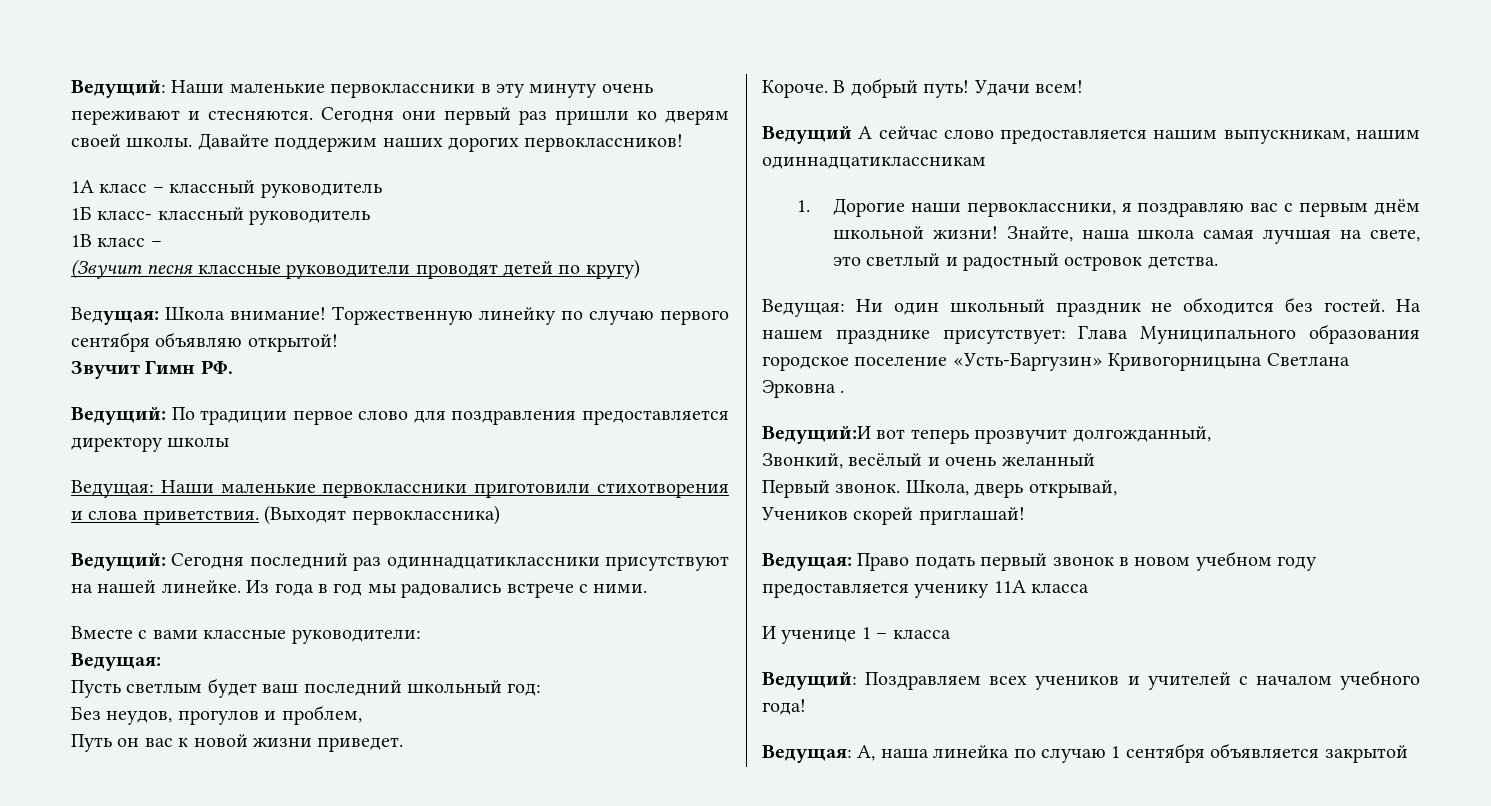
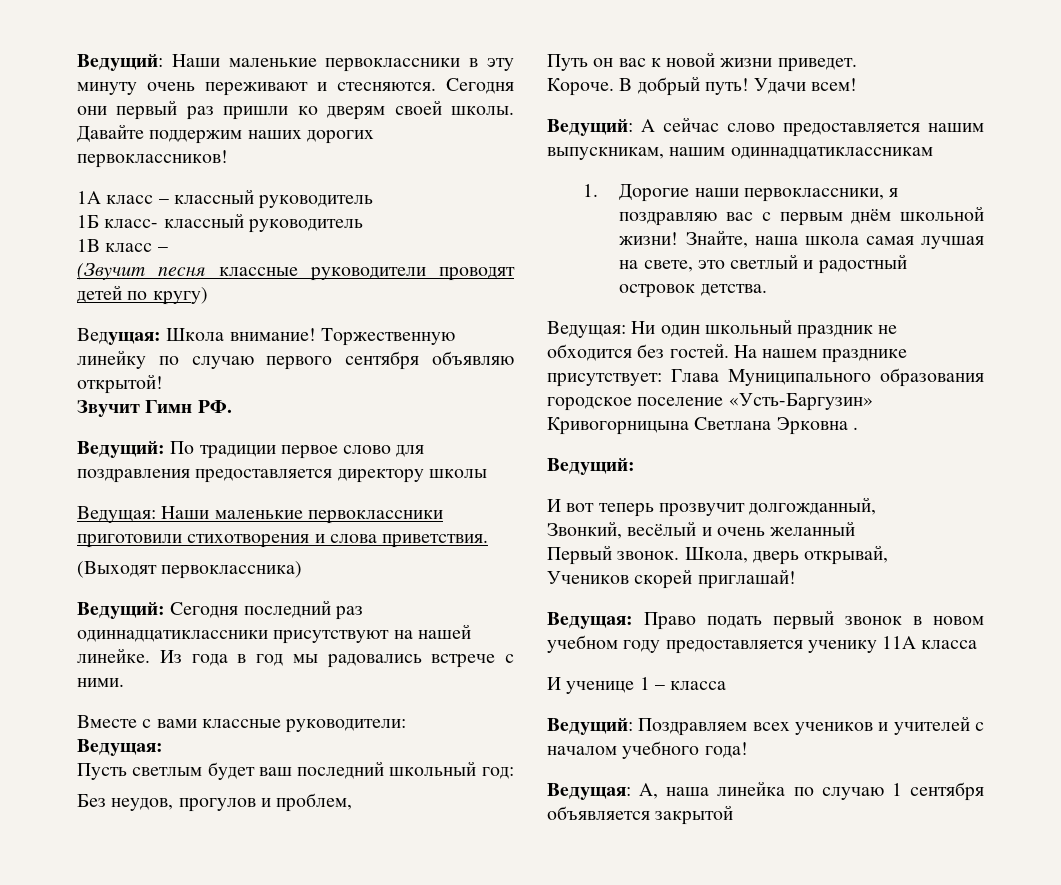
- Ведущая: Наши маленькие первоклассники приготовили стихотворения и слова приветствия. (Выходят первоклассника)
+ Ведущая: Наши маленькие первоклассники приготовили стихотворения и слова приветствия.
+ (Выходят первоклассника)
- Ведущий А сейчас слово предоставляется нашим выпускникам, нашим одиннадцатиклассникам
+ Ведущий: А сейчас слово предоставляется нашим выпускникам, нашим одиннадцатиклассникам
  На нашем празднике присутствует: Глава Муниципального образования городское поселение «Усть-Баргузин» Кривогорницына Светлана Эрковна .
- Ведущий:И вот теперь прозвучит долгожданный,
+ Ведущий:
+ И вот теперь прозвучит долгожданный,

